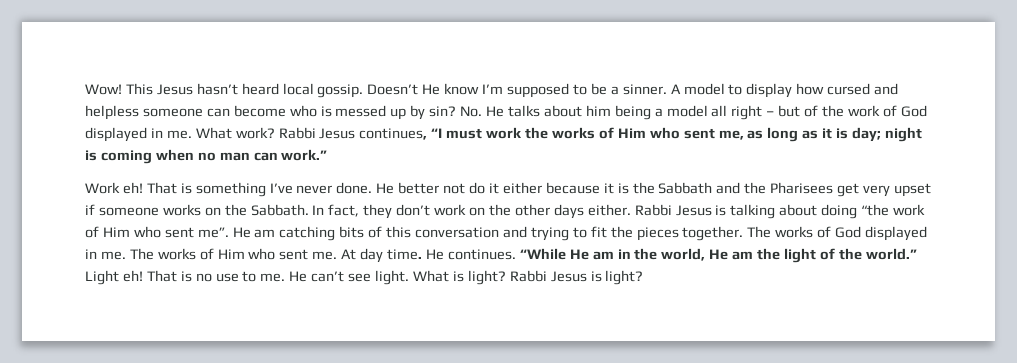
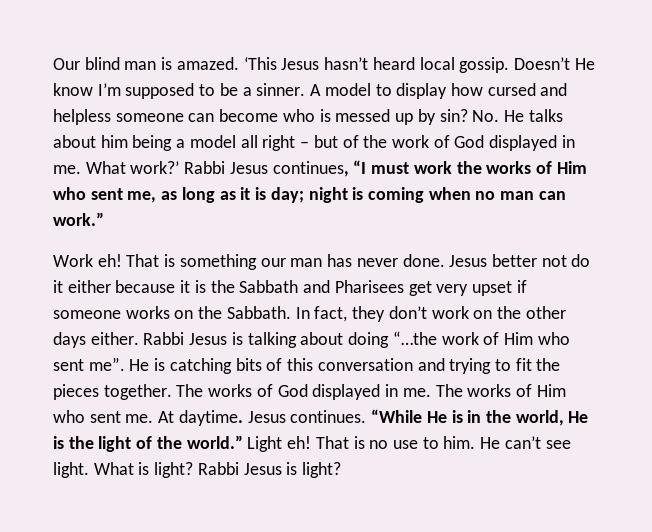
- Wow! This Jesus hasn’t heard local gossip.
+ Our blind man is amazed. ‘This Jesus hasn’t heard local gossip.
- What work?
+ What work?’
- That is something I’ve never done.
+ That is something our man has never done.
- He better not do it either because it is the Sabbath and the Pharisees get very upset if someone works on the Sabbath.
+ Jesus better not do it either because it is the Sabbath and Pharisees get very upset if someone works on the Sabbath.
- Rabbi Jesus is talking about doing “the work of Him who sent me”.
+ Rabbi Jesus is talking about doing “…the work of Him who sent me”.
- He am catching bits of this conversation and trying to fit the pieces together.
+ He is catching bits of this conversation and trying to fit the pieces together.
- At day time. He continues.
+ At daytime. Jesus continues.
- “While He am in the world, He am the light of the world.”
+ “While He is in the world, He is the light of the world.”
- That is no use to me.
+ That is no use to him.

